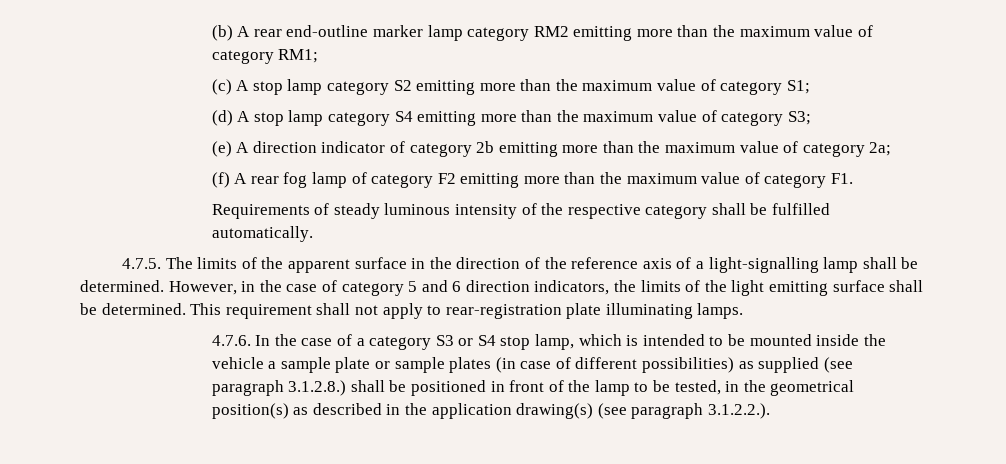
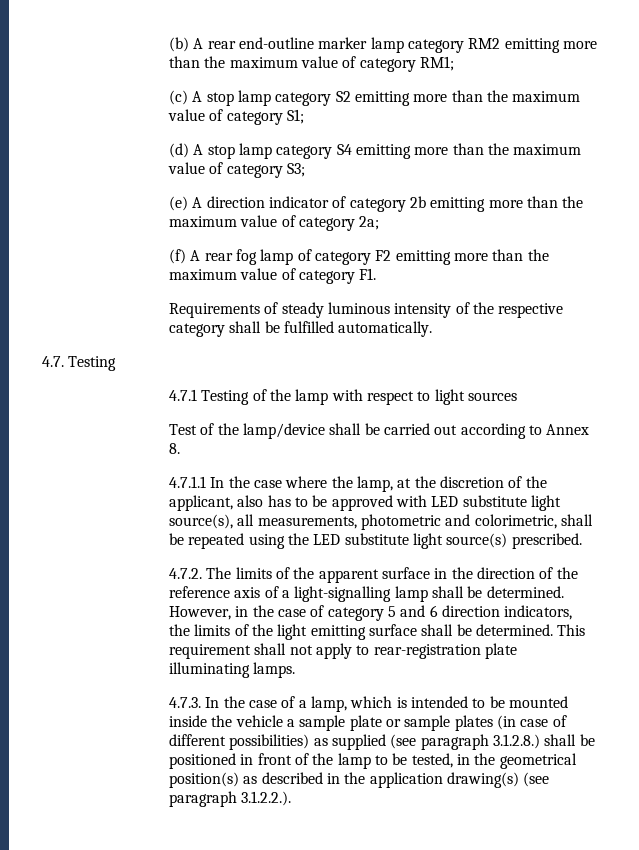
- 4.7.5. The limits of the apparent surface in the direction of the reference axis of a light-signalling lamp shall be determined.
+ 4.7. Testing
+ 4.7.1 Testing of the lamp with respect to light sources
+ Test of the lamp/device shall be carried out according to Annex 8.
+ 4.7.1.1 In the case where the lamp, at the discretion of the applicant, also has to be approved with LED substitute light source(s), all measurements, photometric and colorimetric, shall be repeated using the LED substitute light source(s) prescribed.
+ 4.7.2. The limits of the apparent surface in the direction of the reference axis of a light-signalling lamp shall be determined.
- 4.7.6. In the case of a category S3 or S4 stop lamp, which is intended to be mounted inside the vehicle a sample plate or sample plates (in case of different possibilities) as supplied (see paragraph 3.1.2.8.) shall be positioned in front of the lamp to be tested, in the geometrical position(s) as described in the application drawing(s) (see paragraph 3.1.2.2.).
+ 4.7.3. In the case of a lamp, which is intended to be mounted inside the vehicle a sample plate or sample plates (in case of different possibilities) as supplied (see paragraph 3.1.2.8.) shall be positioned in front of the lamp to be tested, in the geometrical position(s) as described in the application drawing(s) (see paragraph 3.1.2.2.).

